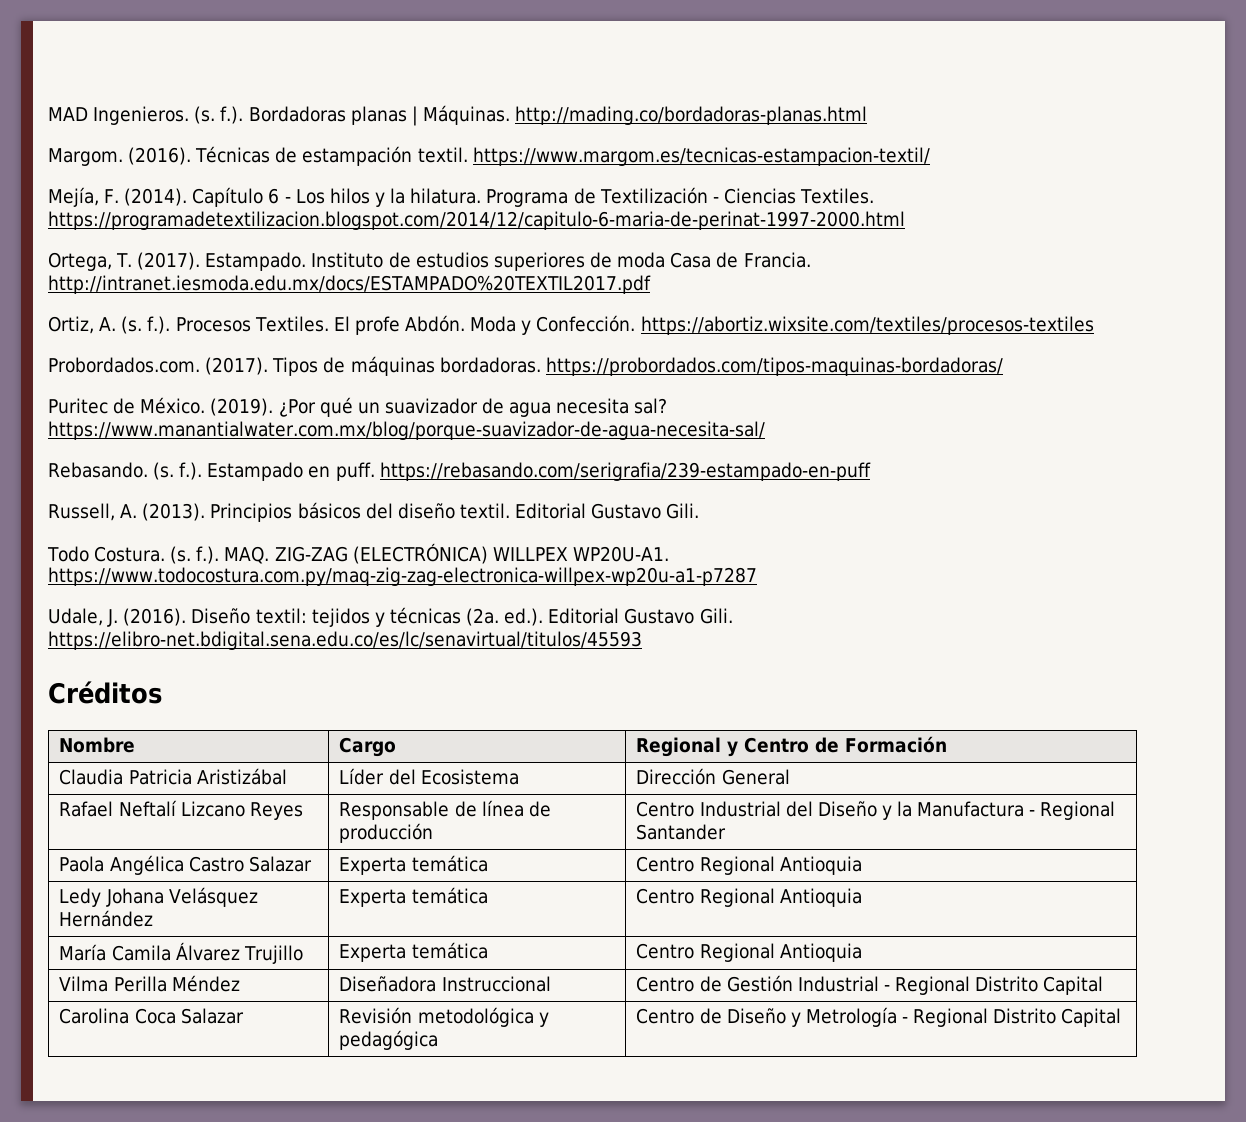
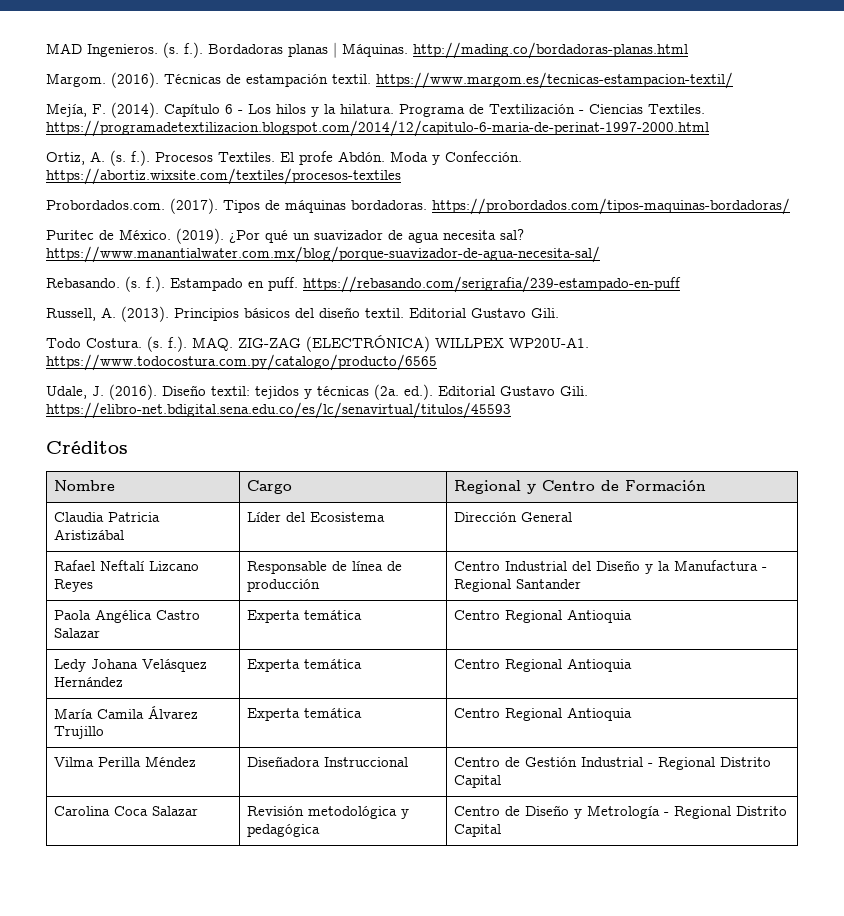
- Ortega, T. (2017). Estampado. Instituto de estudios superiores de moda Casa de Francia. http://intranet.iesmoda.edu.mx/docs/ESTAMPADO%20TEXTIL2017.pdf
- (s. f.). MAQ. ZIG-ZAG (ELECTRÓNICA) WILLPEX WP20U-A1. https://www.todocostura.com.py/maq-zig-zag-electronica-willpex-wp20u-a1-p7287
+ (s. f.). MAQ. ZIG-ZAG (ELECTRÓNICA) WILLPEX WP20U-A1. https://www.todocostura.com.py/catalogo/producto/6565

